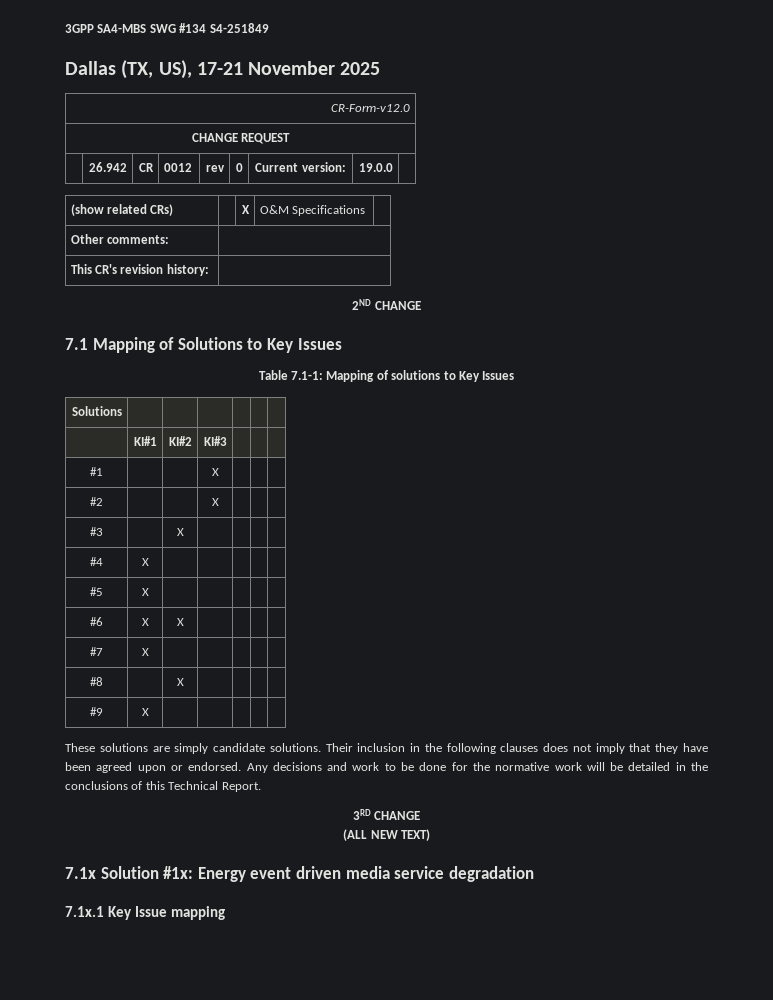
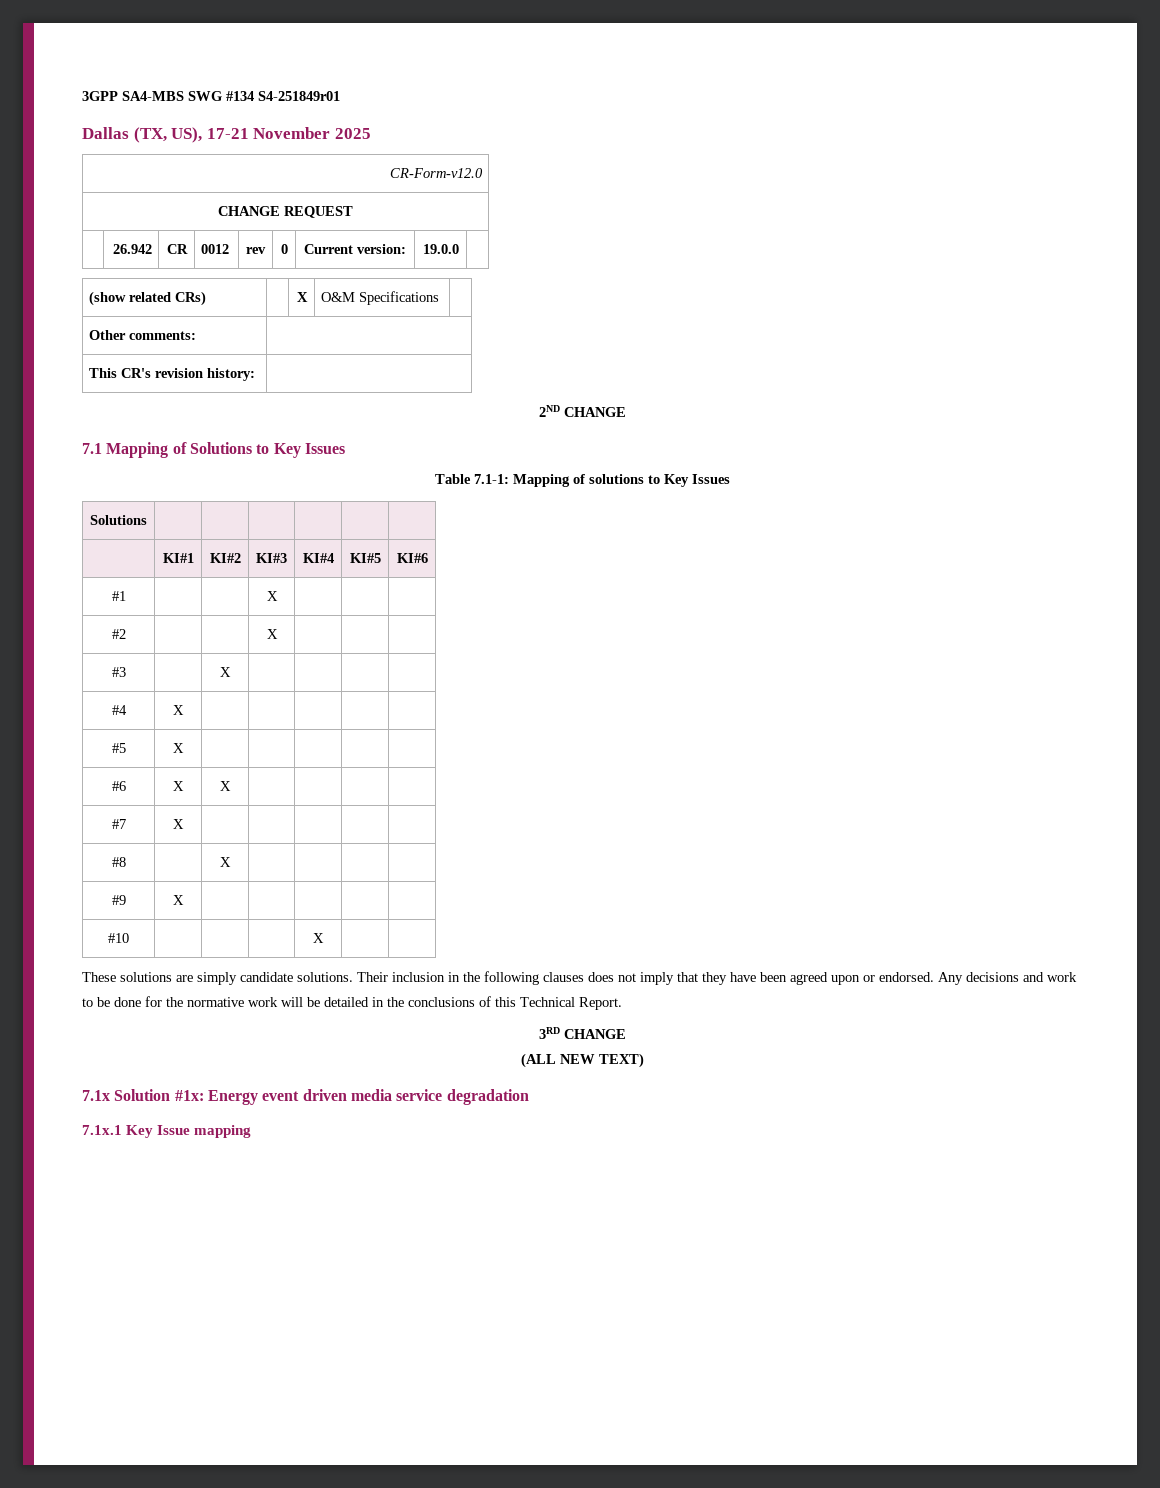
- 3GPP SA4-MBS SWG #134 S4-251849
+ 3GPP SA4-MBS SWG #134 S4-251849r01
- | KI#1 | KI#2 | KI#3 | | |
+ | KI#1 | KI#2 | KI#3 | KI#4 | KI#5 | KI#6
+ #10 | | | | X | |

